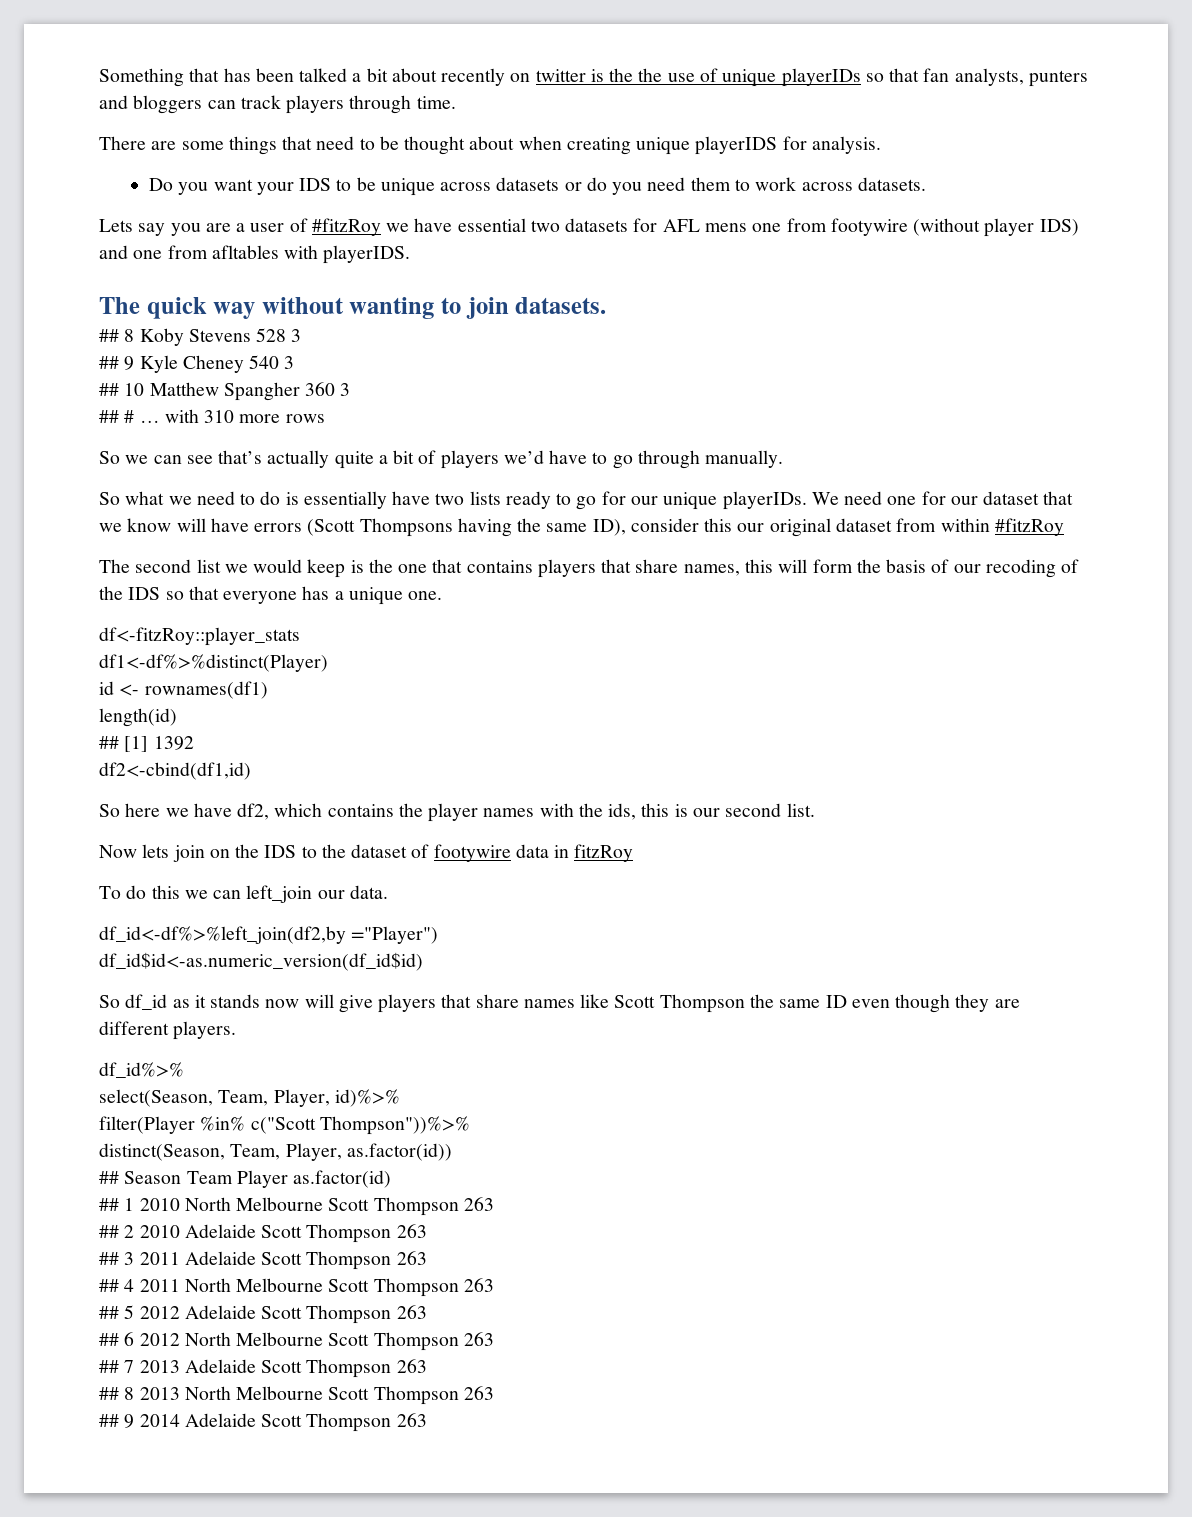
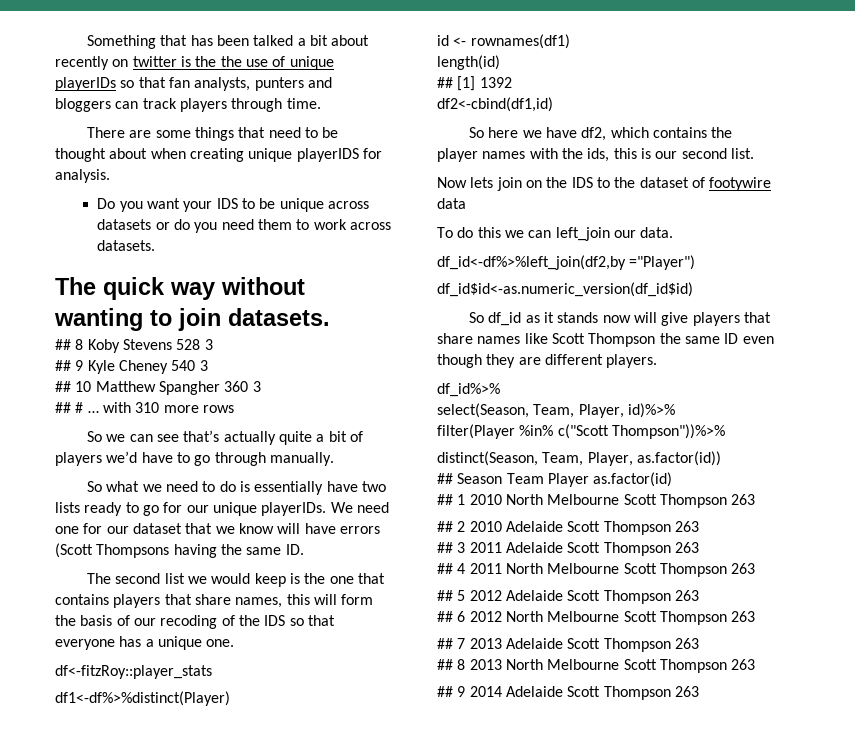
- Lets say you are a user of #fitzRoy we have essential two datasets for AFL mens one from footywire (without player IDS) and one from afltables with playerIDS.
- We need one for our dataset that we know will have errors (Scott Thompsons having the same ID), consider this our original dataset from within #fitzRoy
+ We need one for our dataset that we know will have errors (Scott Thompsons having the same ID.
- Now lets join on the IDS to the dataset of footywire data in fitzRoy
+ Now lets join on the IDS to the dataset of footywire data

